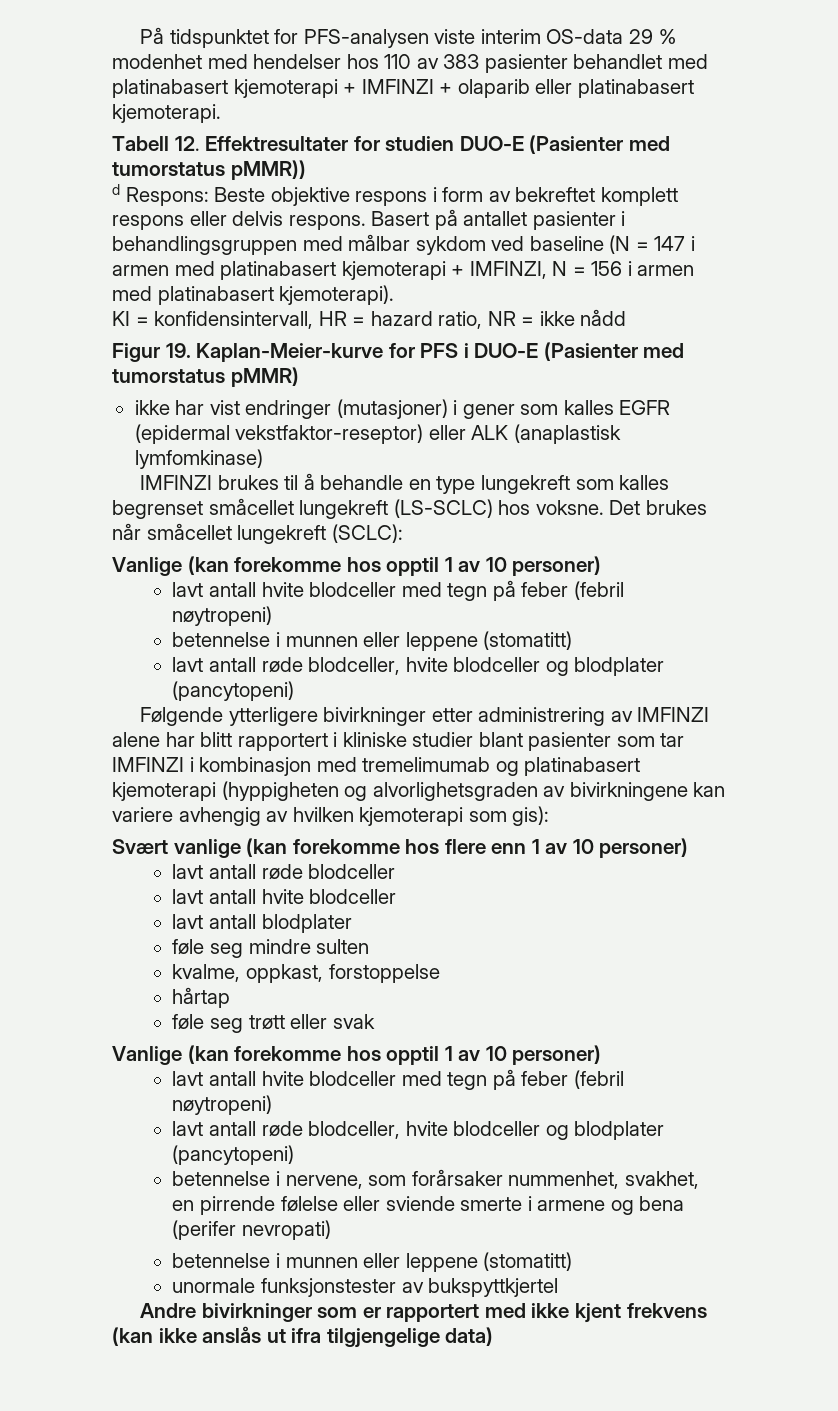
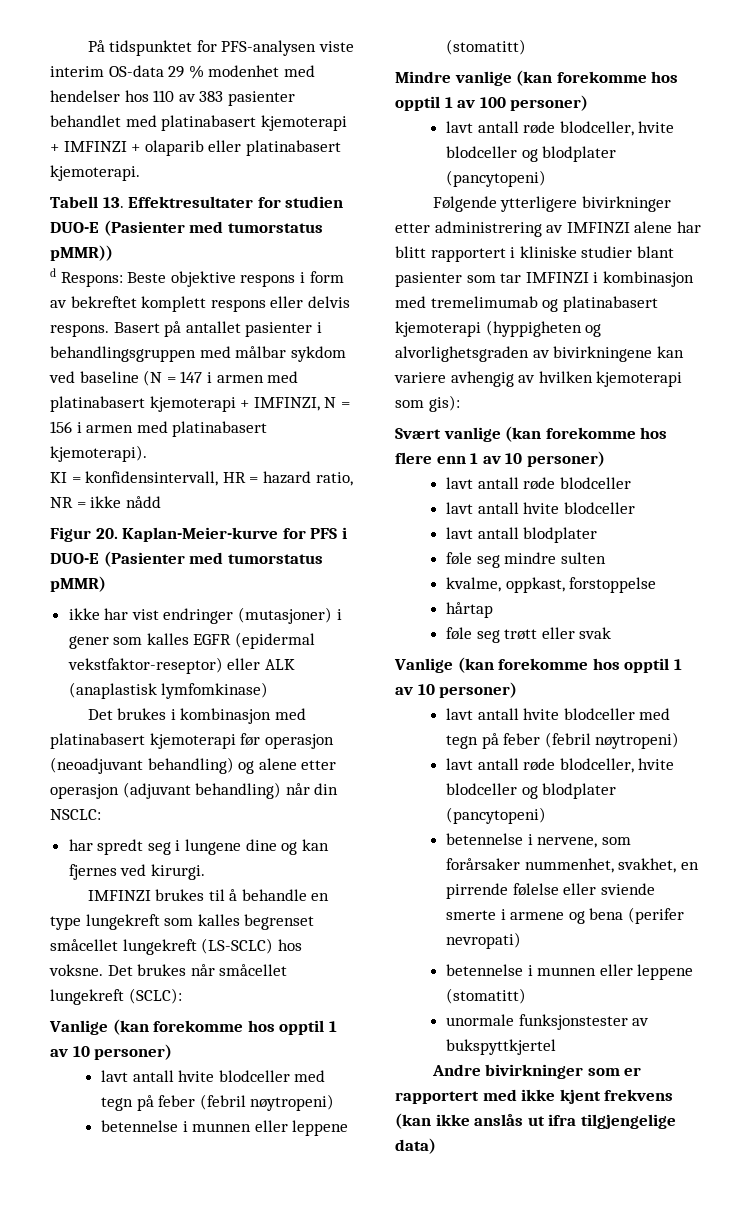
- Tabell 12. Effektresultater for studien DUO-E (Pasienter med tumorstatus pMMR))
+ Tabell 13. Effektresultater for studien DUO-E (Pasienter med tumorstatus pMMR))
- Figur 19. Kaplan-Meier-kurve for PFS i DUO-E (Pasienter med tumorstatus pMMR)
+ Figur 20. Kaplan-Meier-kurve for PFS i DUO-E (Pasienter med tumorstatus pMMR)
+ Det brukes i kombinasjon med platinabasert kjemoterapi før operasjon (neoadjuvant behandling) og alene etter operasjon (adjuvant behandling) når din NSCLC:
+ har spredt seg i lungene dine og kan fjernes ved kirurgi.
+ Mindre vanlige (kan forekomme hos opptil 1 av 100 personer)

